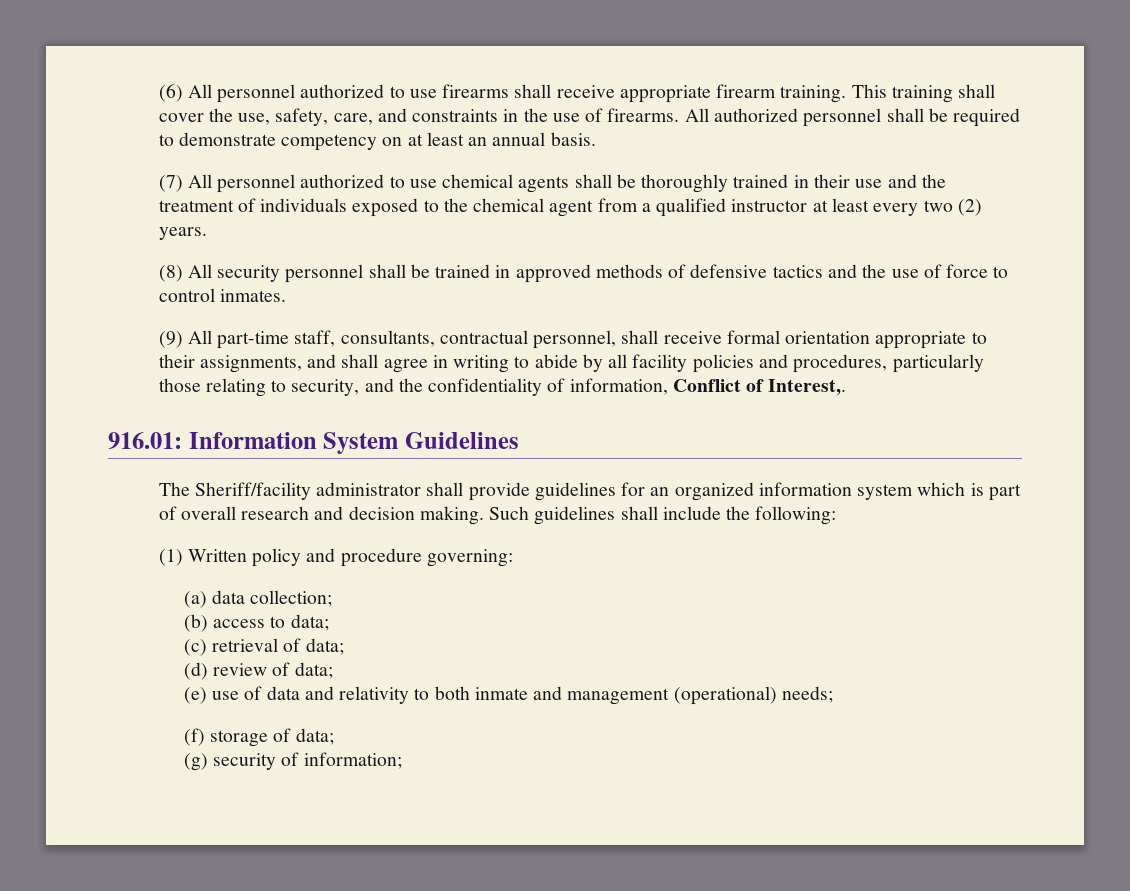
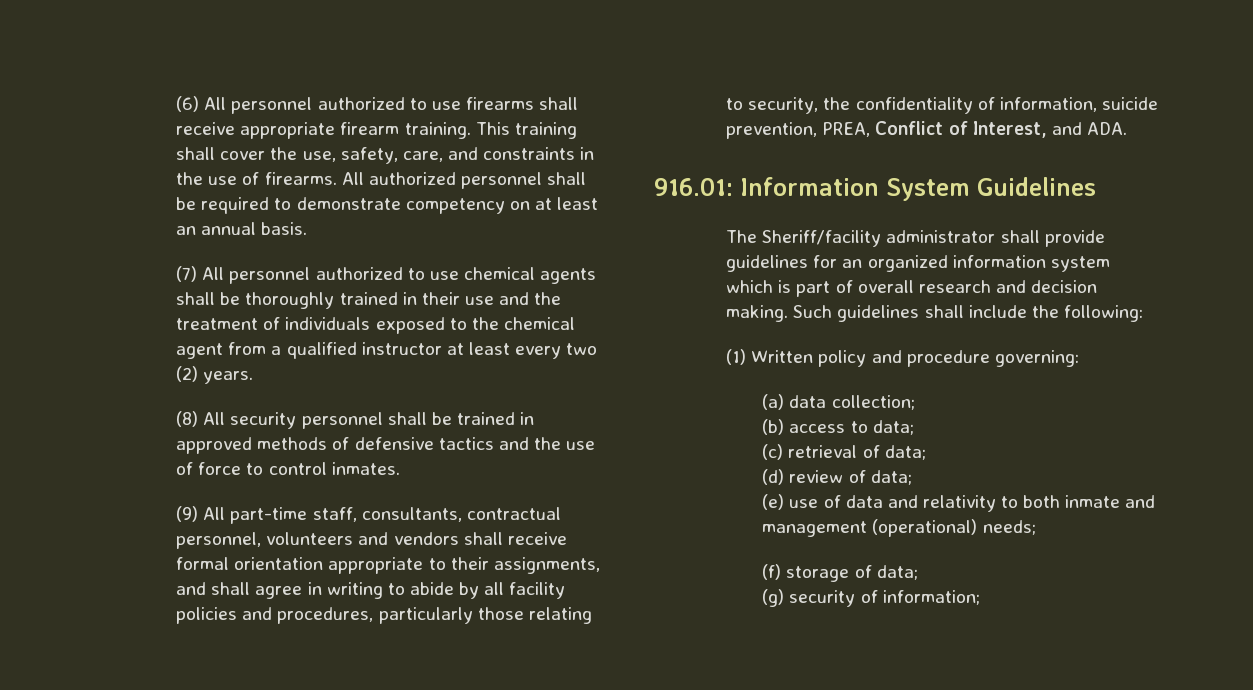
- (9) All part-time staff, consultants, contractual personnel, shall receive formal orientation appropriate to their assignments, and shall agree in writing to abide by all facility policies and procedures, particularly those relating to security, and the confidentiality of information, Conflict of Interest,.
+ (9) All part-time staff, consultants, contractual personnel, volunteers and vendors shall receive formal orientation appropriate to their assignments, and shall agree in writing to abide by all facility policies and procedures, particularly those relating to security, the confidentiality of information, suicide prevention, PREA, Conflict of Interest, and ADA.

